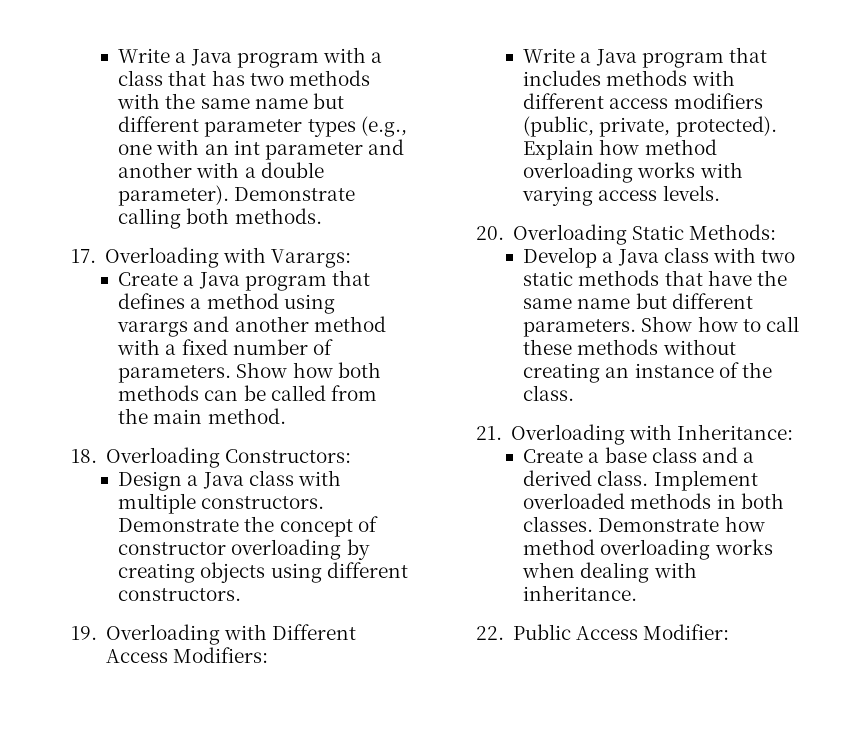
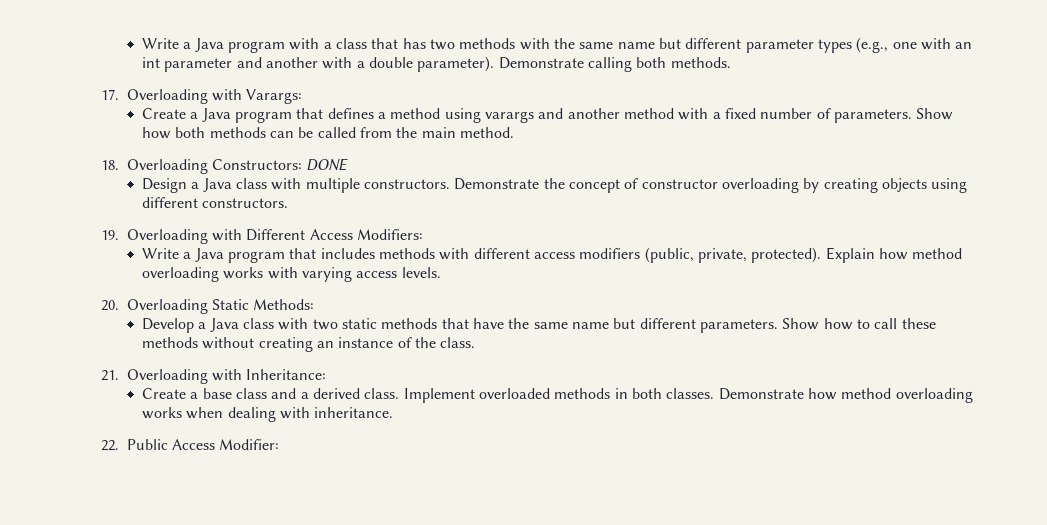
- 18. Overloading Constructors:
+ 18. Overloading Constructors: DONE

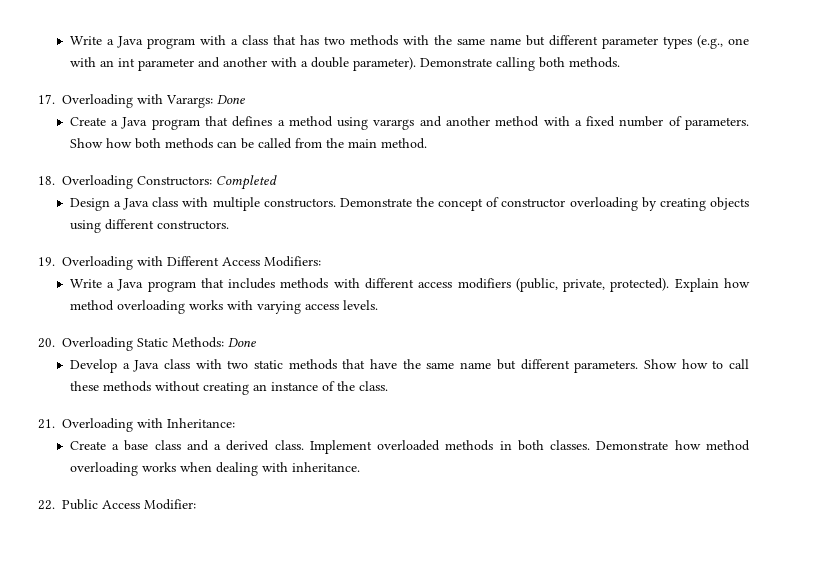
- 17. Overloading with Varargs:
+ 17. Overloading with Varargs: Done
- 18. Overloading Constructors: DONE
+ 18. Overloading Constructors: Completed
- 20. Overloading Static Methods:
+ 20. Overloading Static Methods: Done

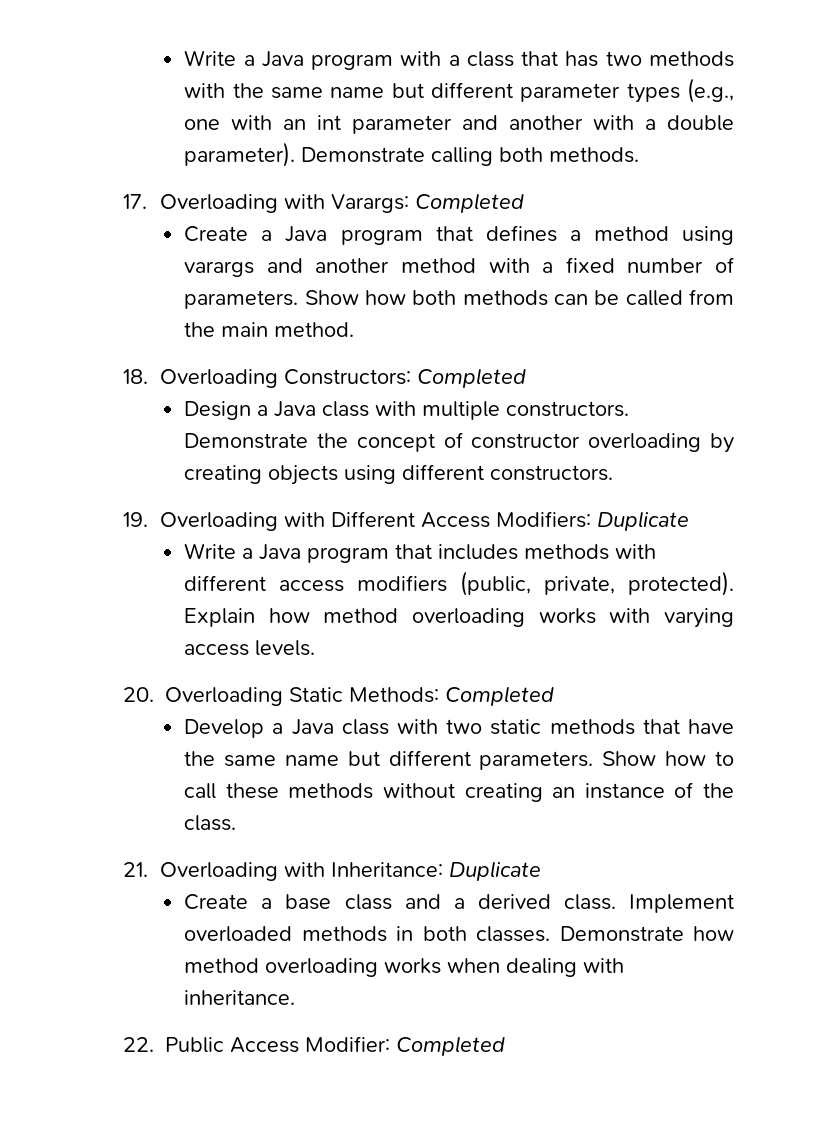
- 17. Overloading with Varargs: Done
+ 17. Overloading with Varargs: Completed
- 19. Overloading with Different Access Modifiers:
+ 19. Overloading with Different Access Modifiers: Duplicate
- 20. Overloading Static Methods: Done
+ 20. Overloading Static Methods: Completed
- 21. Overloading with Inheritance:
+ 21. Overloading with Inheritance: Duplicate
- 22. Public Access Modifier:
+ 22. Public Access Modifier: Completed

